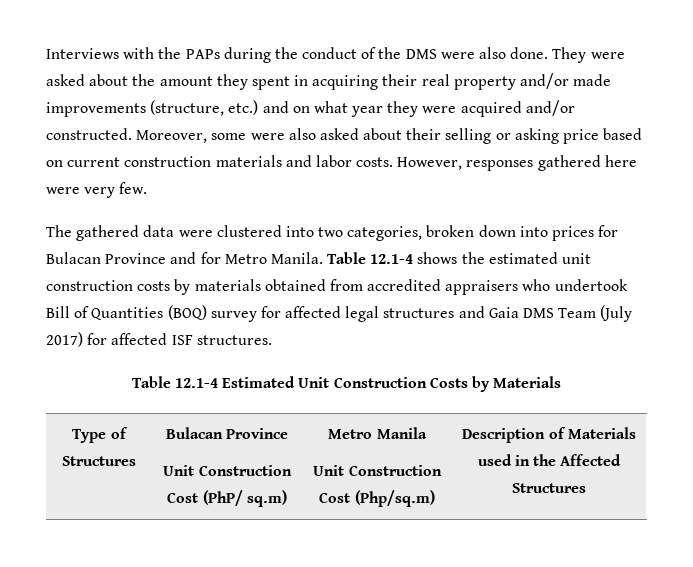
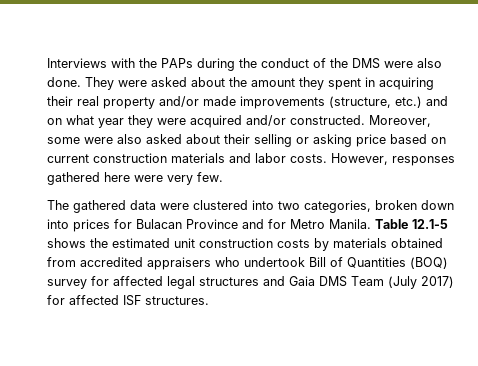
- Table 12.1-4 shows the estimated unit construction costs by materials obtained from accredited appraisers who undertook Bill of Quantities (BOQ) survey for affected legal structures and Gaia DMS Team (July 2017) for affected ISF structures.
+ Table 12.1-5 shows the estimated unit construction costs by materials obtained from accredited appraisers who undertook Bill of Quantities (BOQ) survey for affected legal structures and Gaia DMS Team (July 2017) for affected ISF structures.
- Table 12.1-4 Estimated Unit Construction Costs by Materials
- Type of Structures | Bulacan Province
- Unit Construction Cost (PhP/ sq.m) | Metro Manila
- Unit Construction Cost (Php/sq.m) | Description of Materials used in the Affected Structures

